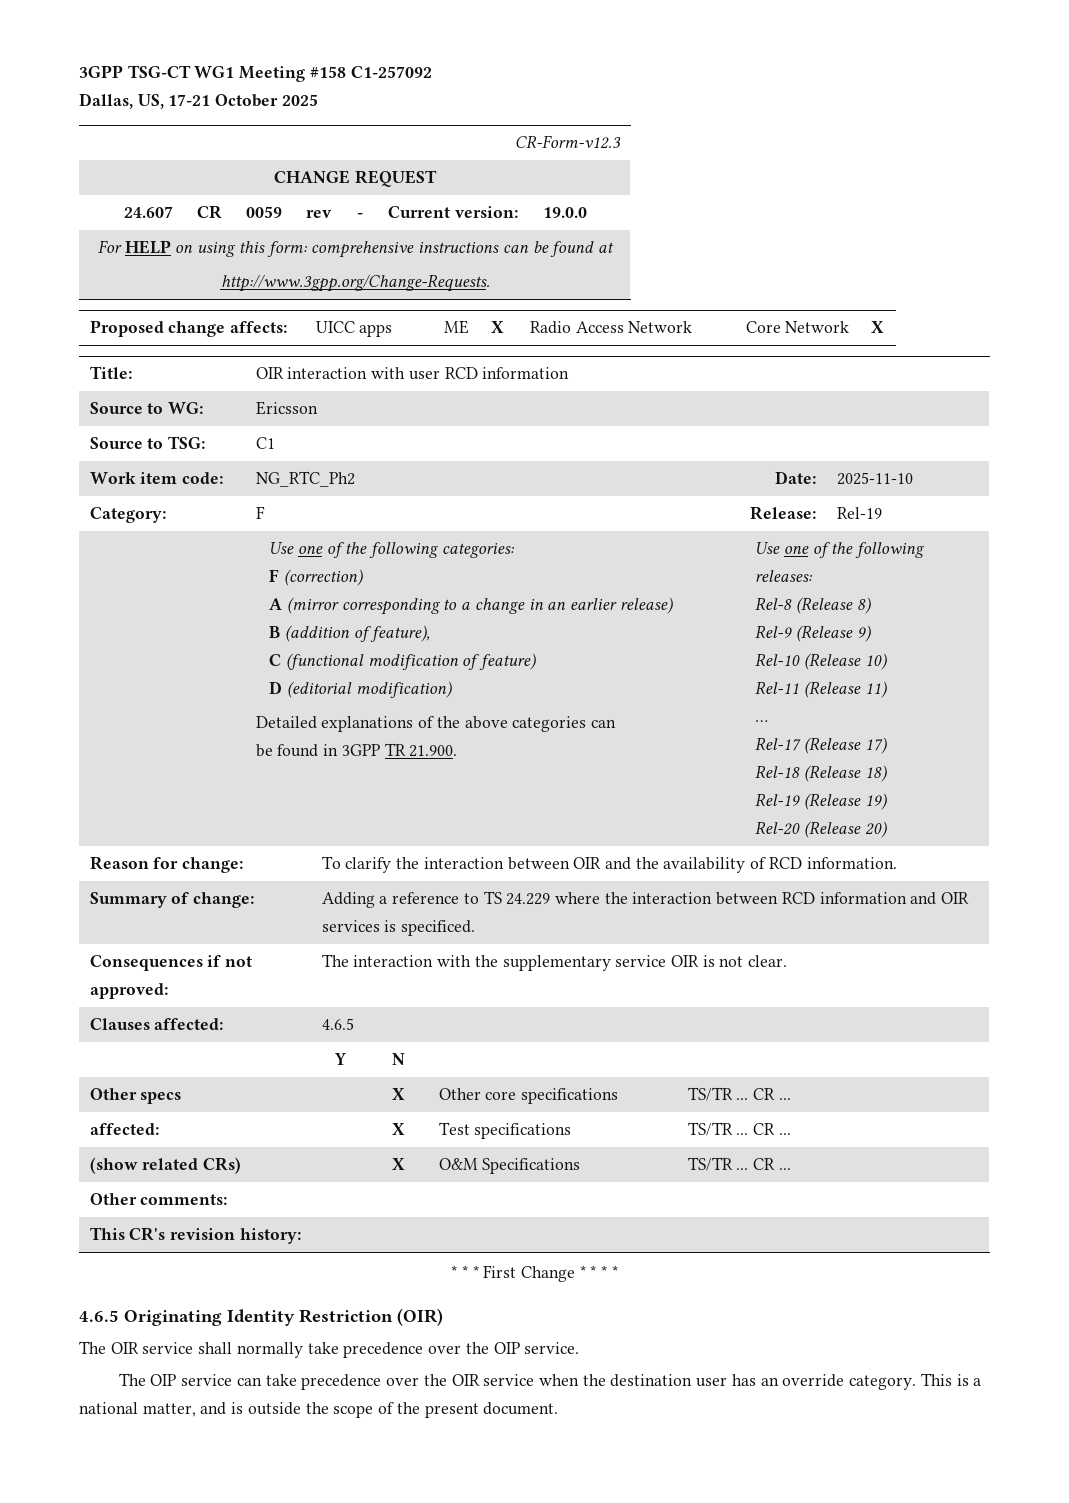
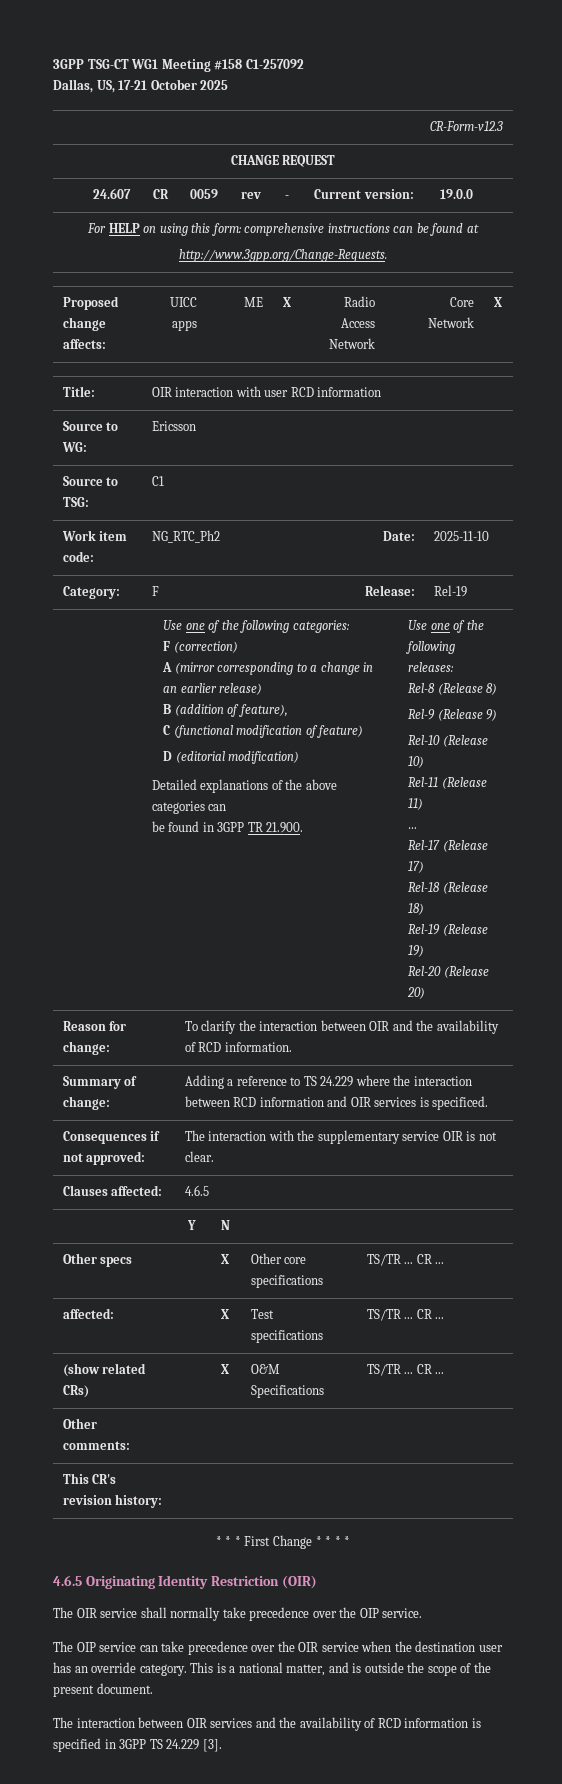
+ The interaction between OIR services and the availability of RCD information is specified in 3GPP TS 24.229 [3].

